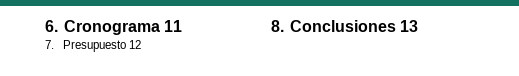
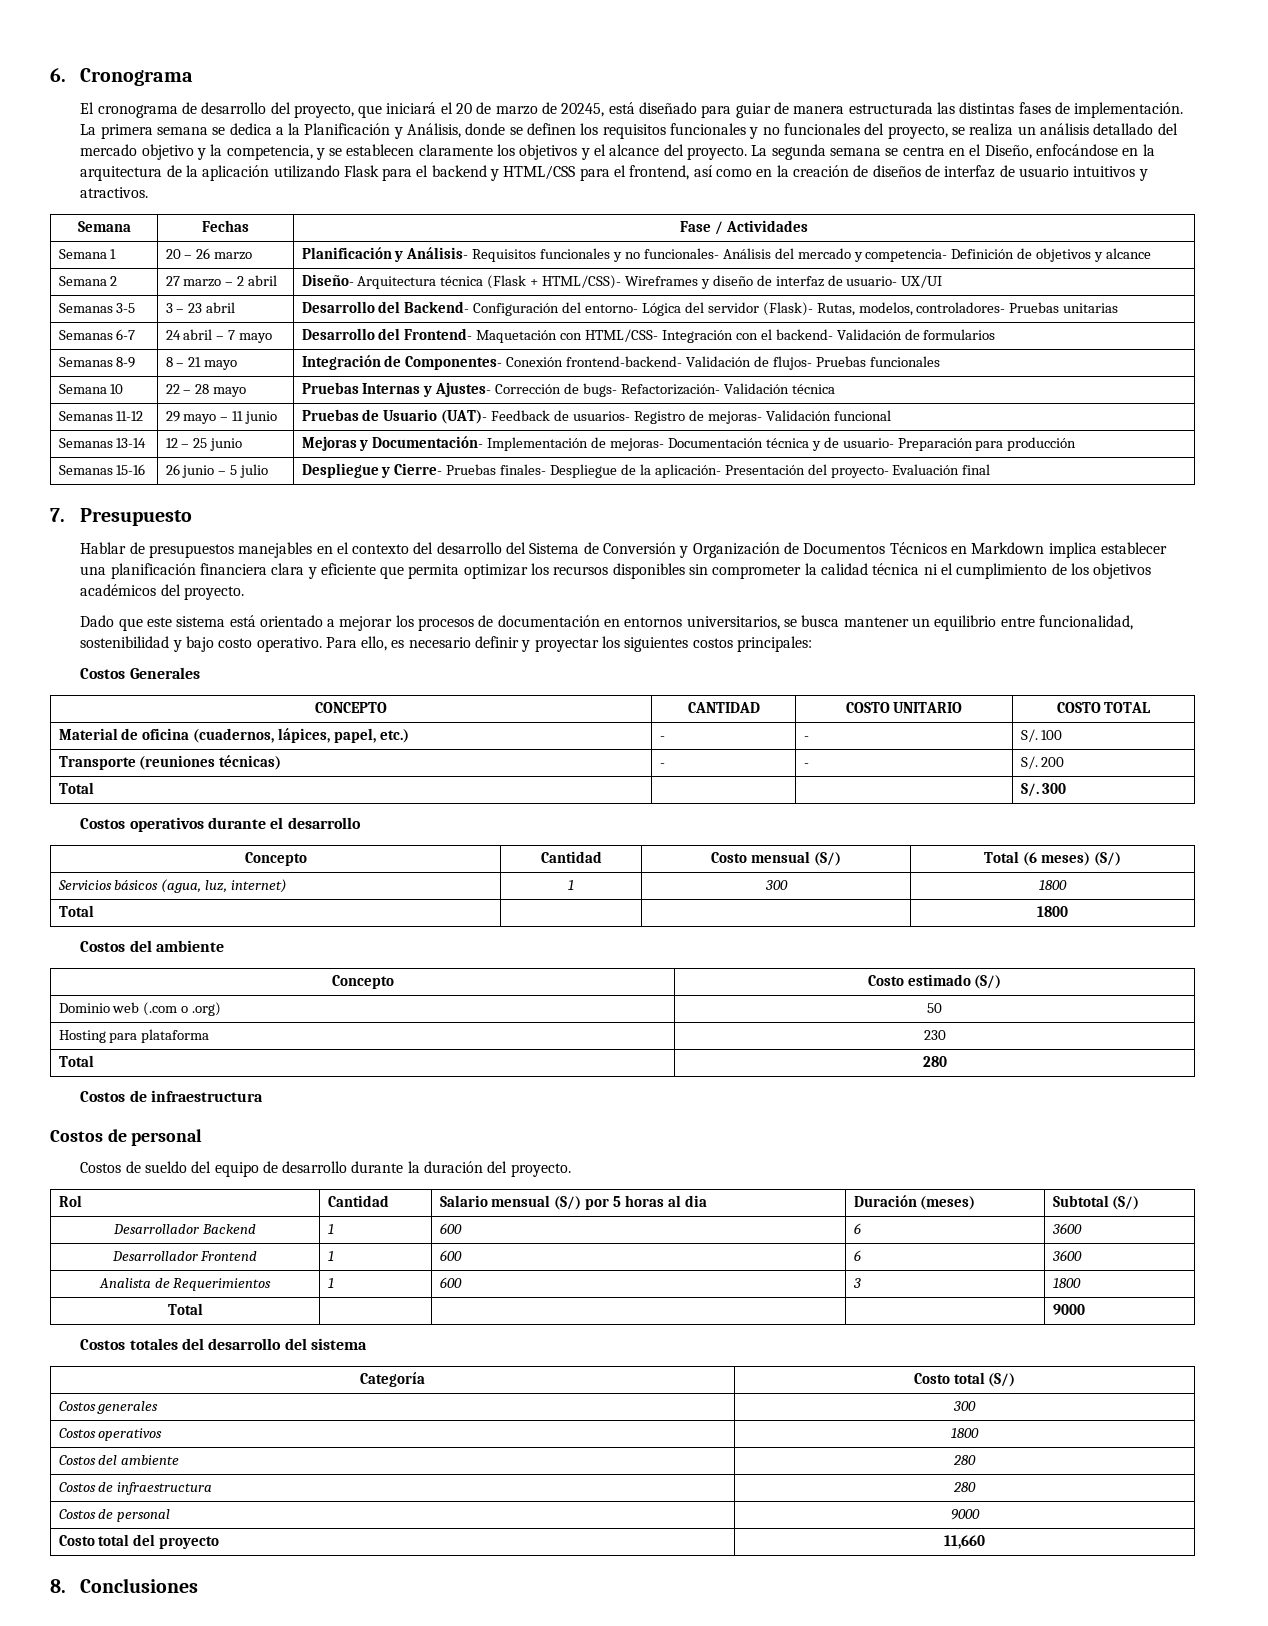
- 6. Cronograma 11
- 7. Presupuesto 12
+ 6. Cronograma
+ El cronograma de desarrollo del proyecto, que iniciará el 20 de marzo de 20245, está diseñado para guiar de manera estructurada las distintas fases de implementación. La primera semana se dedica a la Planificación y Análisis, donde se definen los requisitos funcionales y no funcionales del proyecto, se realiza un análisis detallado del mercado objetivo y la competencia, y se establecen claramente los objetivos y el alcance del proyecto. La segunda semana se centra en el Diseño, enfocándose en la arquitectura de la aplicación utilizando Flask para el backend y HTML/CSS para el frontend, así como en la creación de diseños de interfaz de usuario intuitivos y atractivos.
+ Semana | Fechas | Fase / Actividades
+ Semana 1 | 20 – 26 marzo | Planificación y Análisis- Requisitos funcionales y no funcionales- Análisis del mercado y competencia- Definición de objetivos y alcance
+ Semana 2 | 27 marzo – 2 abril | Diseño- Arquitectura técnica (Flask + HTML/CSS)- Wireframes y diseño de interfaz de usuario- UX/UI
+ Semanas 3-5 | 3 – 23 abril | Desarrollo del Backend- Configuración del entorno- Lógica del servidor (Flask)- Rutas, modelos, controladores- Pruebas unitarias
+ Semanas 6-7 | 24 abril – 7 mayo | Desarrollo del Frontend- Maquetación con HTML/CSS- Integración con el backend- Validación de formularios
+ Semanas 8-9 | 8 – 21 mayo | Integración de Componentes- Conexión frontend-backend- Validación de flujos- Pruebas funcionales
+ Semana 10 | 22 – 28 mayo | Pruebas Internas y Ajustes- Corrección de bugs- Refactorización- Validación técnica
+ Semanas 11-12 | 29 mayo – 11 junio | Pruebas de Usuario (UAT)- Feedback de usuarios- Registro de mejoras- Validación funcional
+ Semanas 13-14 | 12 – 25 junio | Mejoras y Documentación- Implementación de mejoras- Documentación técnica y de usuario- Preparación para producción
+ Semanas 15-16 | 26 junio – 5 julio | Despliegue y Cierre- Pruebas finales- Despliegue de la aplicación- Presentación del proyecto- Evaluación final
+ 7. Presupuesto
+ Hablar de presupuestos manejables en el contexto del desarrollo del Sistema de Conversión y Organización de Documentos Técnicos en Markdown implica establecer una planificación financiera clara y eficiente que permita optimizar los recursos disponibles sin comprometer la calidad técnica ni el cumplimiento de los objetivos académicos del proyecto.
+ Dado que este sistema está orientado a mejorar los procesos de documentación en entornos universitarios, se busca mantener un equilibrio entre funcionalidad, sostenibilidad y bajo costo operativo. Para ello, es necesario definir y proyectar los siguientes costos principales:
+ Costos Generales
+ CONCEPTO | CANTIDAD | COSTO UNITARIO | COSTO TOTAL
+ Material de oficina (cuadernos, lápices, papel, etc.) | - | - | S/. 100
+ Transporte (reuniones técnicas) | - | - | S/. 200
+ Total | | | S/. 300
+ Costos operativos durante el desarrollo
+ Concepto | Cantidad | Costo mensual (S/) | Total (6 meses) (S/)
+ Servicios básicos (agua, luz, internet) | 1 | 300 | 1800
+ Total | | | 1800
+ Costos del ambiente
+ Concepto | Costo estimado (S/)
+ Dominio web (.com o .org) | 50
+ Hosting para plataforma | 230
+ Total | 280
+ Costos de infraestructura
+ Costos de personal
+ Costos de sueldo del equipo de desarrollo durante la duración del proyecto.
+ Rol | Cantidad | Salario mensual (S/) por 5 horas al dia | Duración (meses) | Subtotal (S/)
+ Desarrollador Backend | 1 | 600 | 6 | 3600
+ Desarrollador Frontend | 1 | 600 | 6 | 3600
+ Analista de Requerimientos | 1 | 600 | 3 | 1800
+ Total | | | | 9000
+ Costos totales del desarrollo del sistema
+ Categoría | Costo total (S/)
+ Costos generales | 300
+ Costos operativos | 1800
+ Costos del ambiente | 280
+ Costos de infraestructura | 280
+ Costos de personal | 9000
+ Costo total del proyecto | 11,660
- 8. Conclusiones 13
+ 8. Conclusiones

